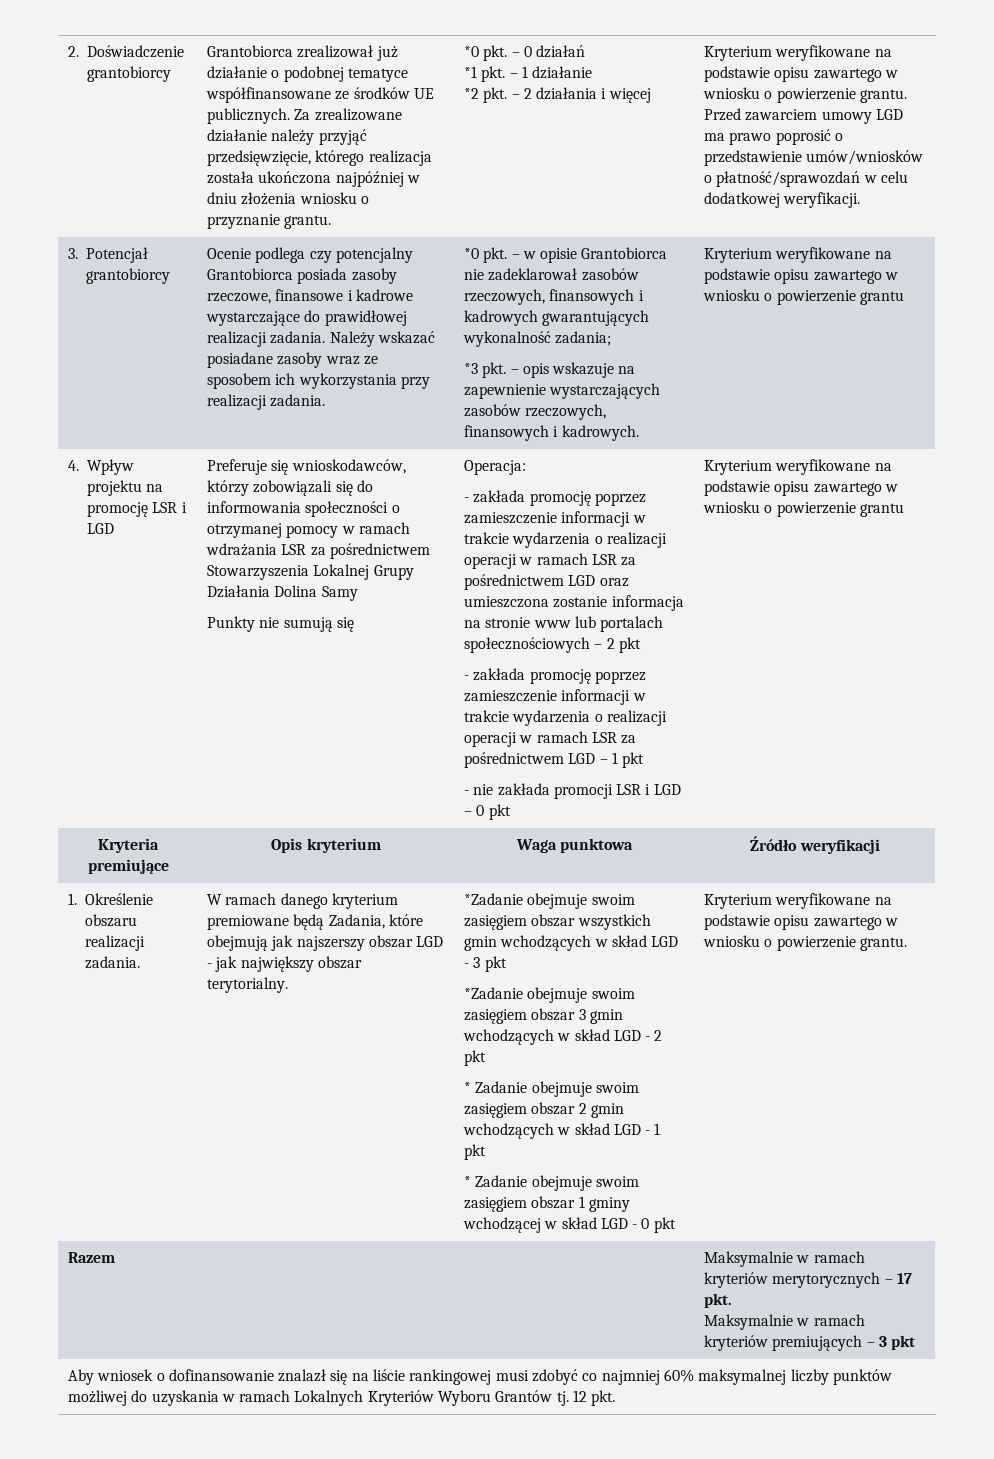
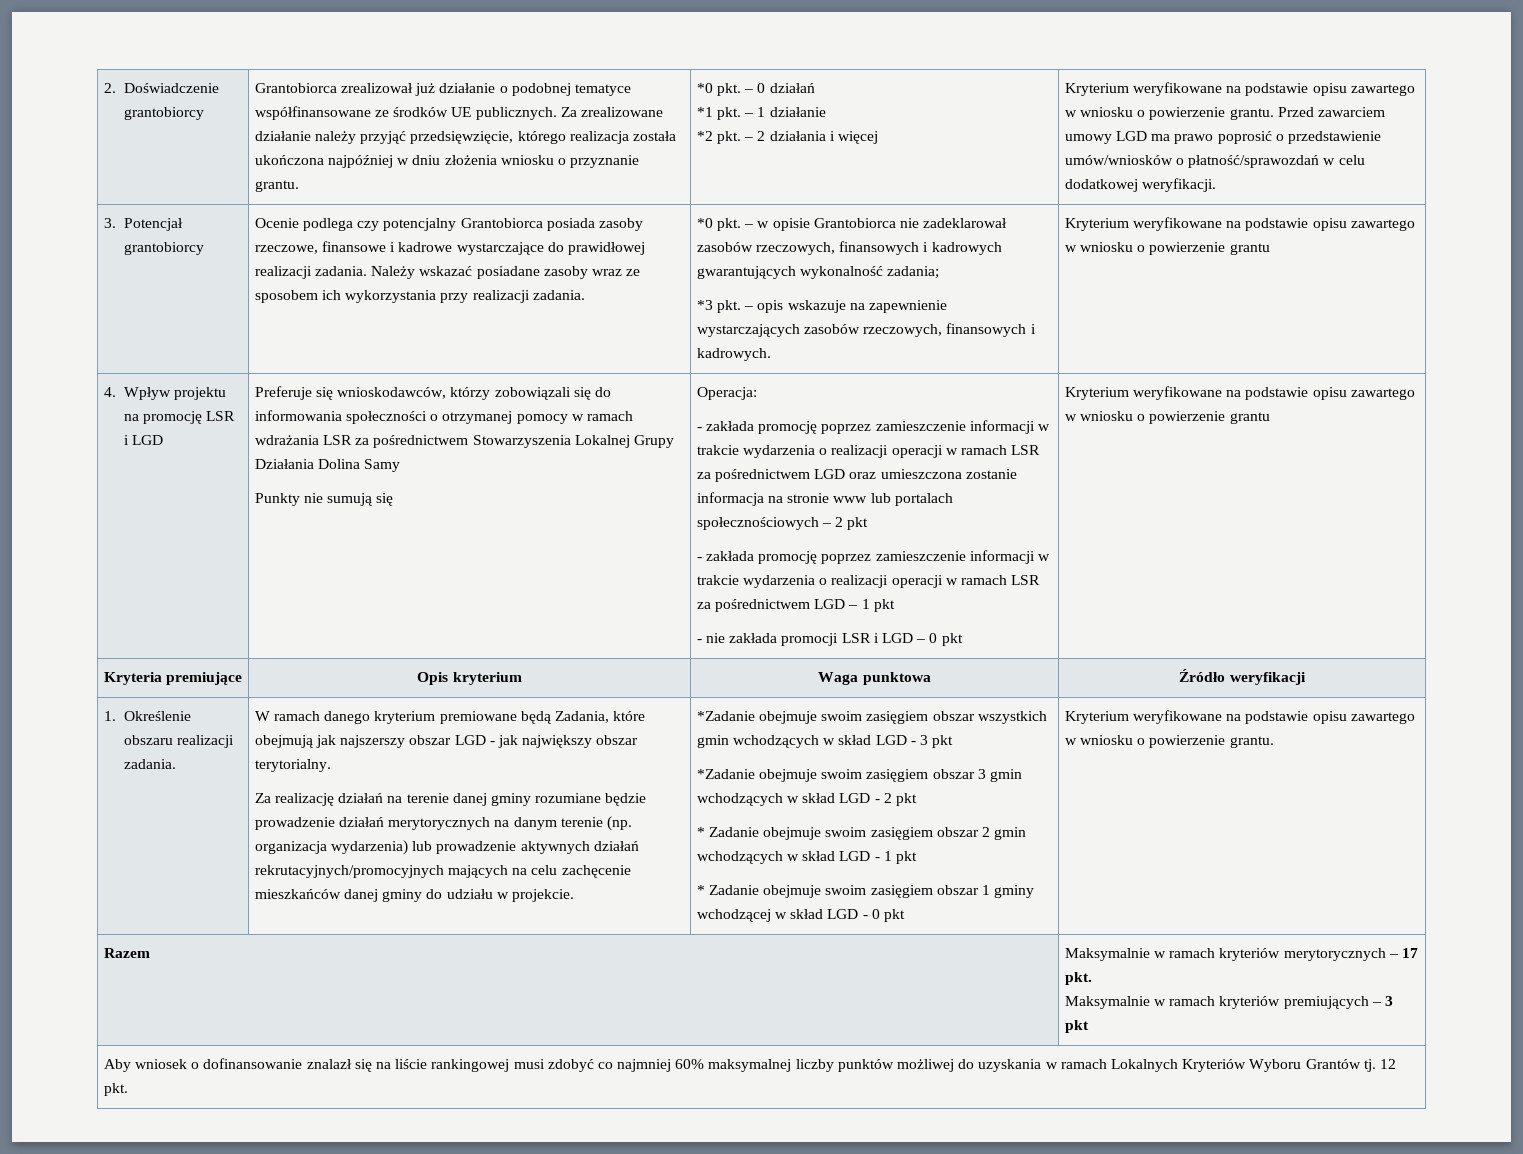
+ Za realizację działań na terenie danej gminy rozumiane będzie prowadzenie działań merytorycznych na danym terenie (np. organizacja wydarzenia) lub prowadzenie aktywnych działań rekrutacyjnych/promocyjnych mających na celu zachęcenie mieszkańców danej gminy do udziału w projekcie.

